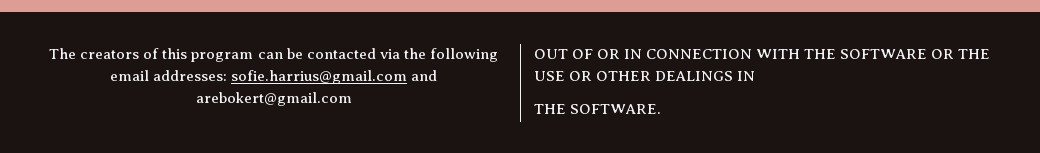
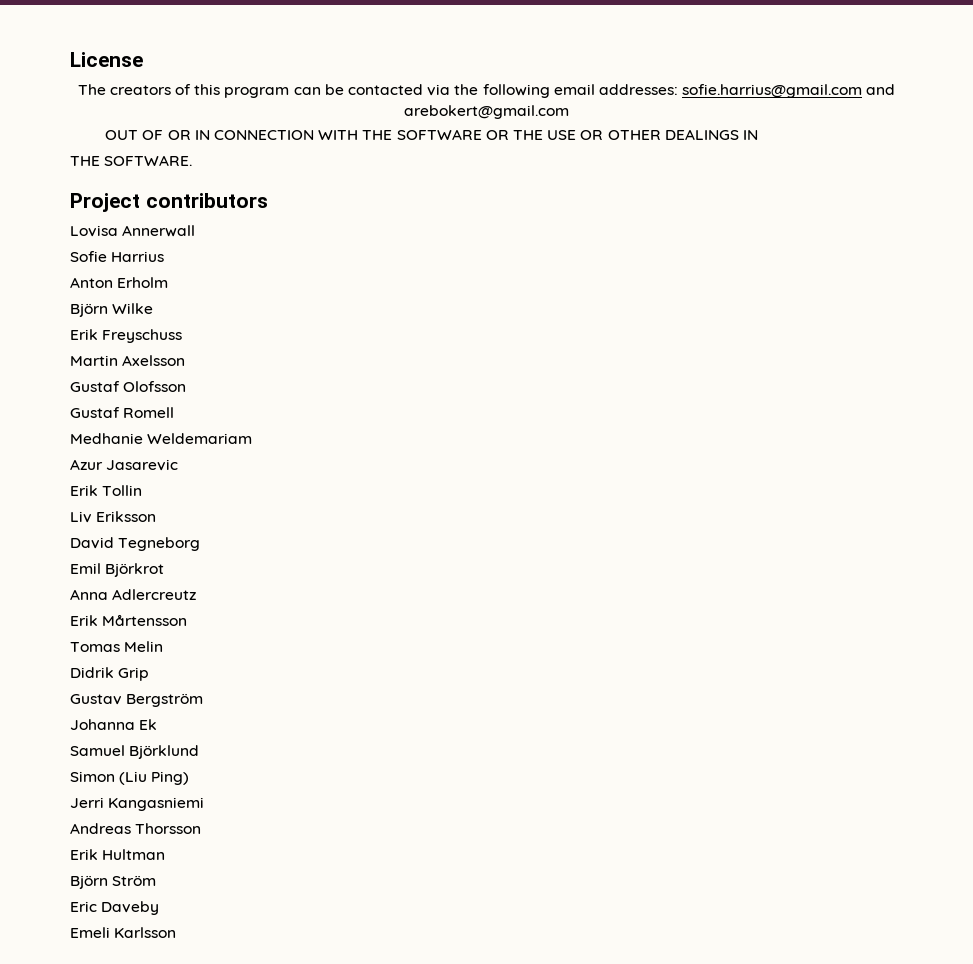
+ License
+ Project contributors
+ Lovisa Annerwall
+ Sofie Harrius
+ Anton Erholm
+ Björn Wilke
+ Erik Freyschuss
+ Martin Axelsson
+ Gustaf Olofsson
+ Gustaf Romell
+ Medhanie Weldemariam
+ Azur Jasarevic
+ Erik Tollin
+ Liv Eriksson
+ David Tegneborg
+ Emil Björkrot
+ Anna Adlercreutz
+ Erik Mårtensson
+ Tomas Melin
+ Didrik Grip
+ Gustav Bergström
+ Johanna Ek
+ Samuel Björklund
+ Simon (Liu Ping)
+ Jerri Kangasniemi
+ Andreas Thorsson
+ Erik Hultman
+ Björn Ström
+ Eric Daveby
+ Emeli Karlsson

